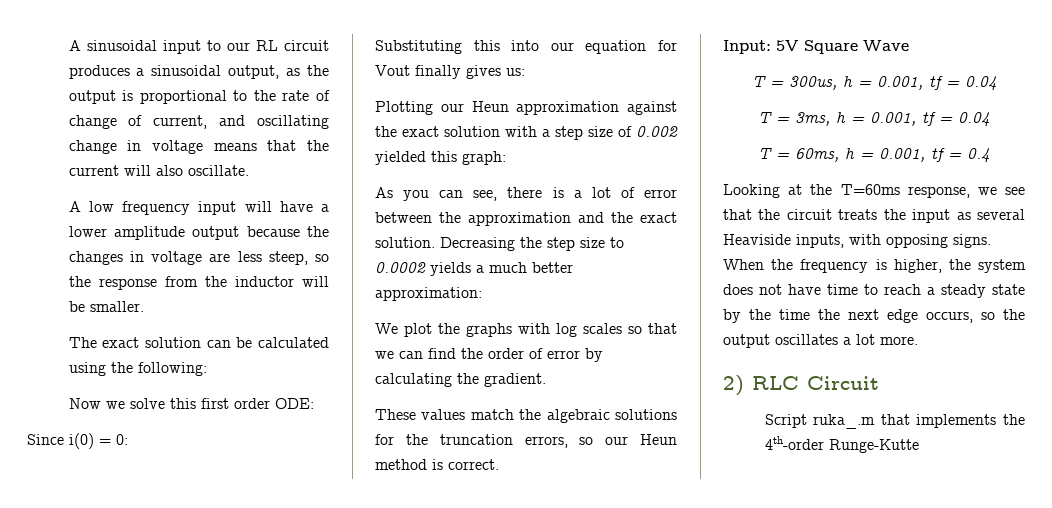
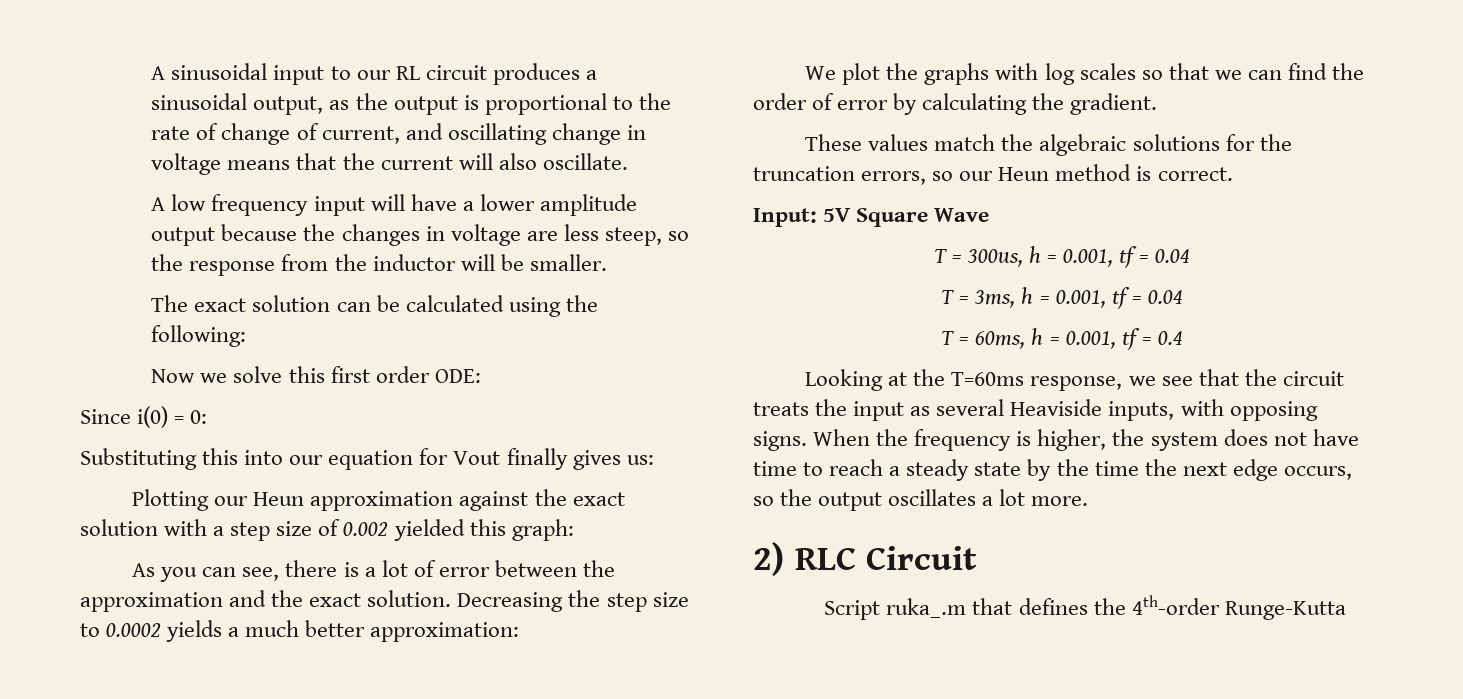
- Script ruka_.m that implements the 4th-order Runge-Kutte
+ Script ruka_.m that defines the 4th-order Runge-Kutta

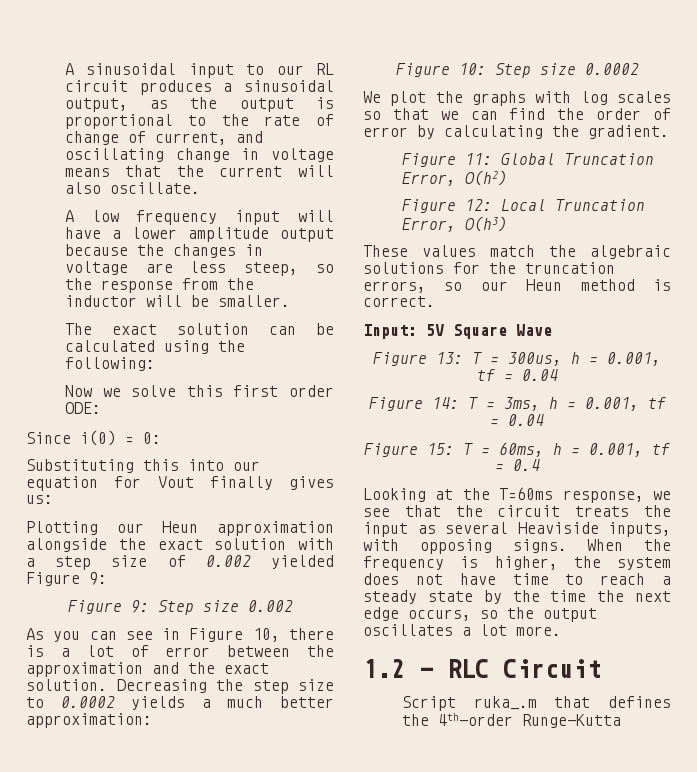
- Plotting our Heun approximation against the exact solution with a step size of 0.002 yielded this graph:
+ Plotting our Heun approximation alongside the exact solution with a step size of 0.002 yielded Figure 9:
+ Figure 9: Step size 0.002
- As you can see, there is a lot of error between the approximation and the exact solution.
+ As you can see in Figure 10, there is a lot of error between the approximation and the exact solution.
+ Figure 10: Step size 0.0002
+ Figure 11: Global Truncation Error, O(h2)
+ Figure 12: Local Truncation Error, O(h3)
- T = 300us, h = 0.001, tf = 0.04
+ Figure 13: T = 300us, h = 0.001, tf = 0.04
- T = 3ms, h = 0.001, tf = 0.04
+ Figure 14: T = 3ms, h = 0.001, tf = 0.04
- T = 60ms, h = 0.001, tf = 0.4
+ Figure 15: T = 60ms, h = 0.001, tf = 0.4
- 2) RLC Circuit
+ 1.2 - RLC Circuit

